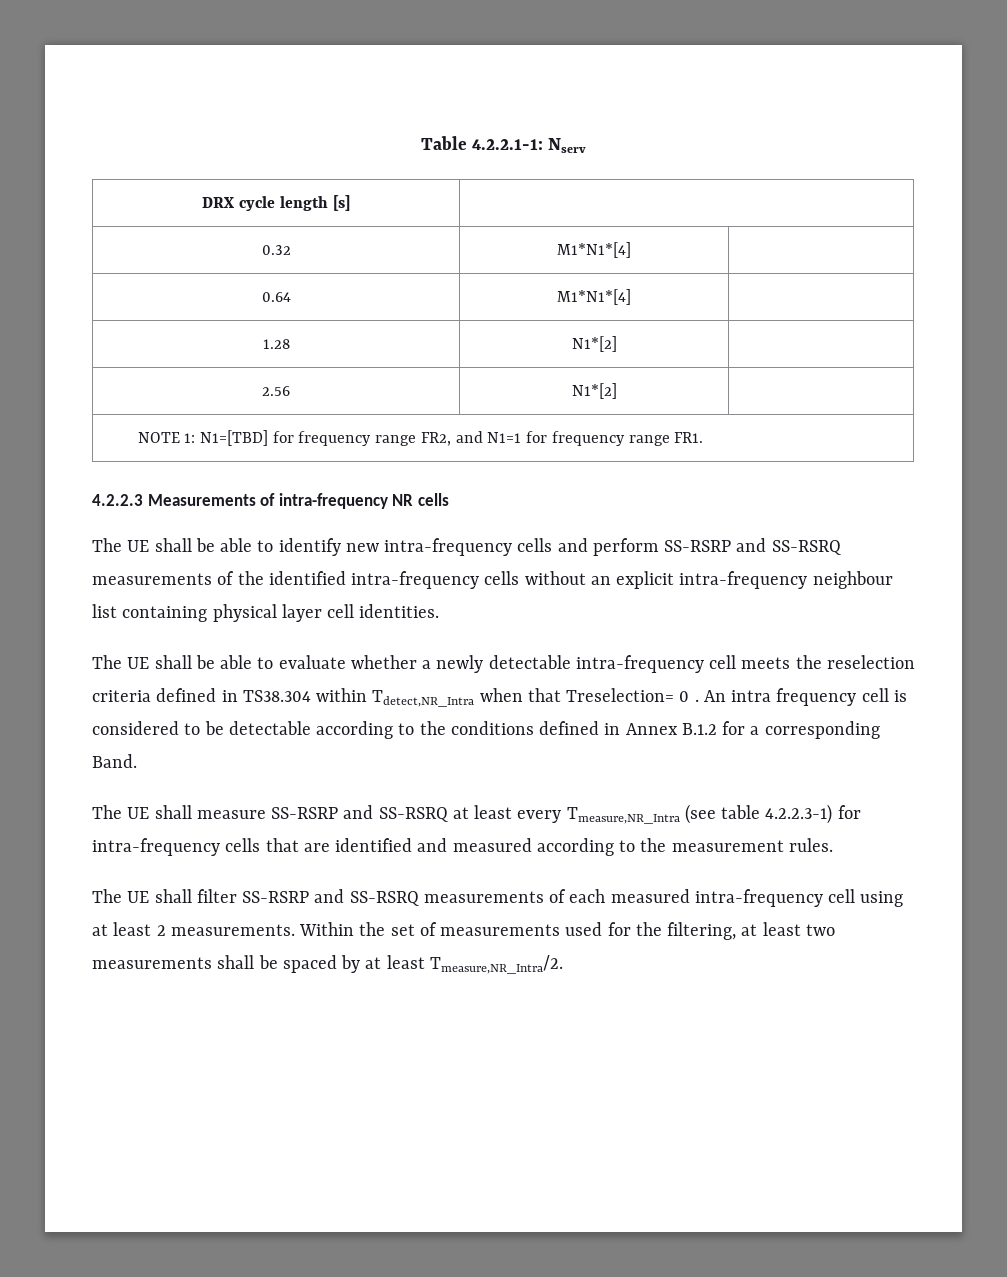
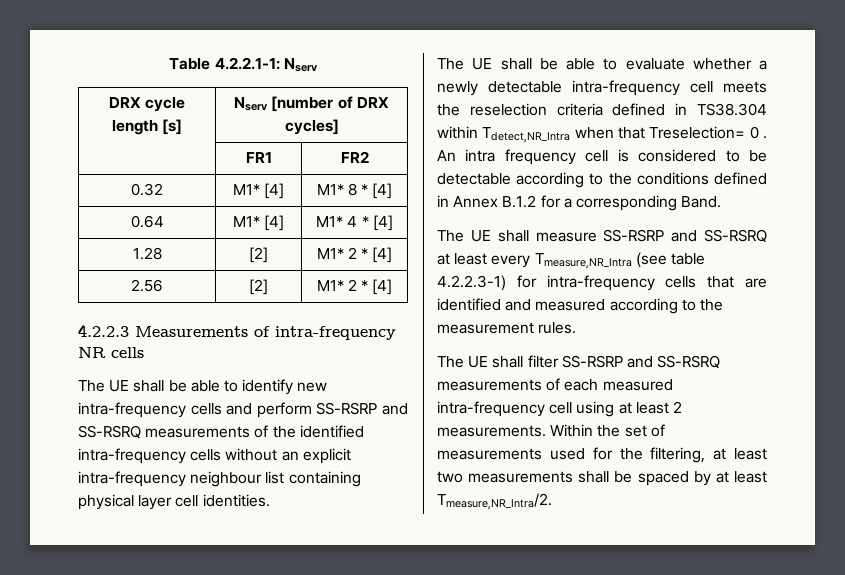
- DRX cycle length [s] |
- 0.32 | M1*N1*[4] |
- 0.64 | M1*N1*[4] |
- 1.28 | N1*[2] |
- 2.56 | N1*[2] |
- NOTE 1: N1=[TBD] for frequency range FR2, and N1=1 for frequency range FR1.
+ DRX cycle length [s] | Nserv [number of DRX cycles]
+ | FR1 | FR2
+ 0.32 | M1* [4] | M1* 8 * [4]
+ 0.64 | M1* [4] | M1* 4 * [4]
+ 1.28 | [2] | M1* 2 * [4]
+ 2.56 | [2] | M1* 2 * [4]

